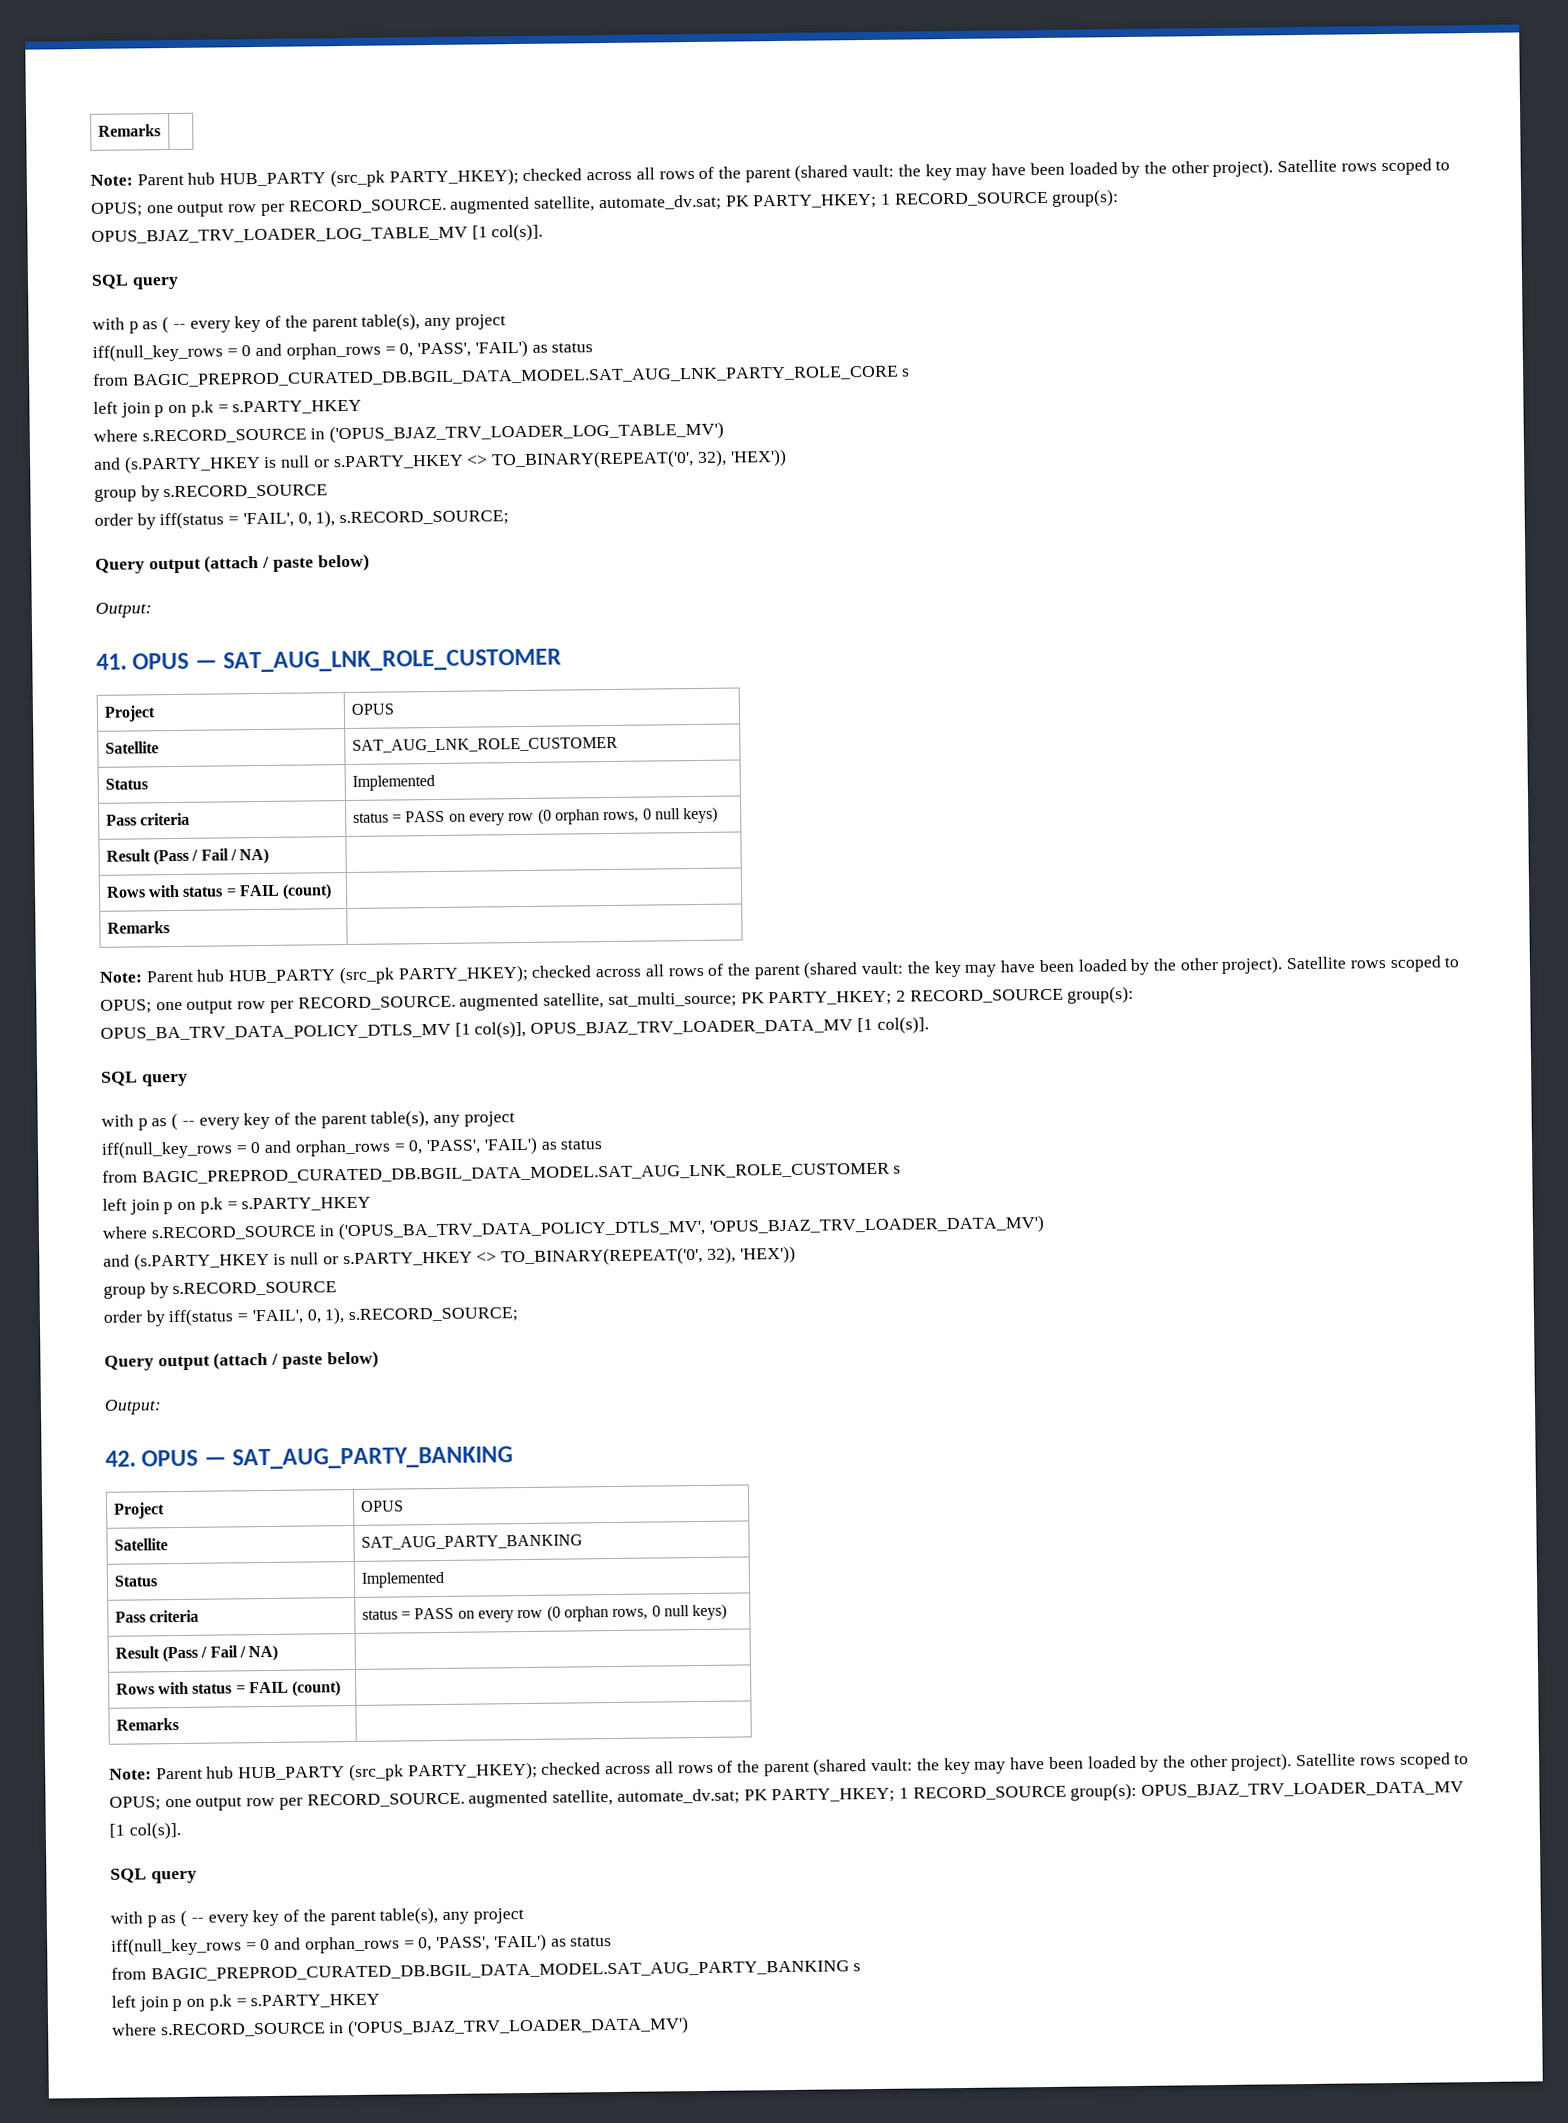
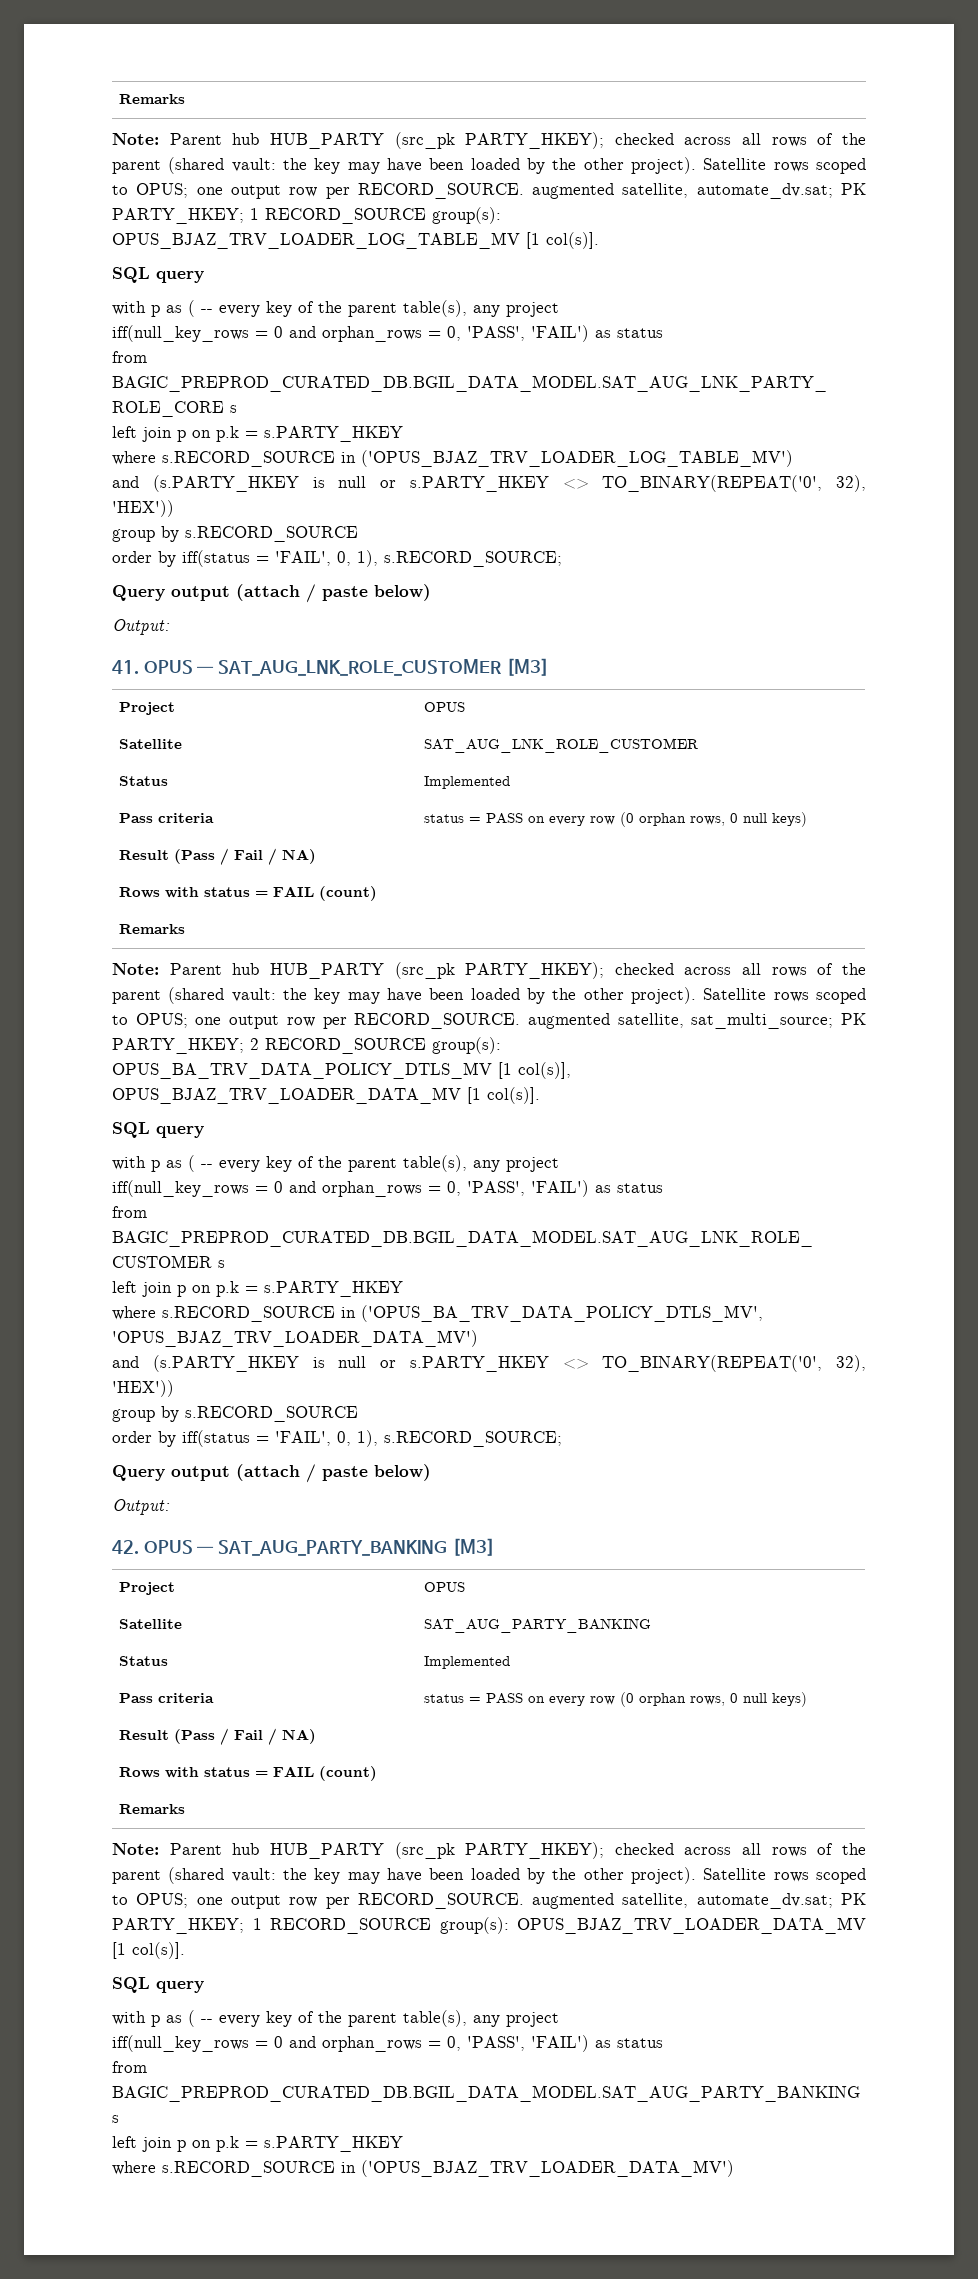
- 41. OPUS — SAT_AUG_LNK_ROLE_CUSTOMER
+ 41. OPUS — SAT_AUG_LNK_ROLE_CUSTOMER [M3]
- 42. OPUS — SAT_AUG_PARTY_BANKING
+ 42. OPUS — SAT_AUG_PARTY_BANKING [M3]

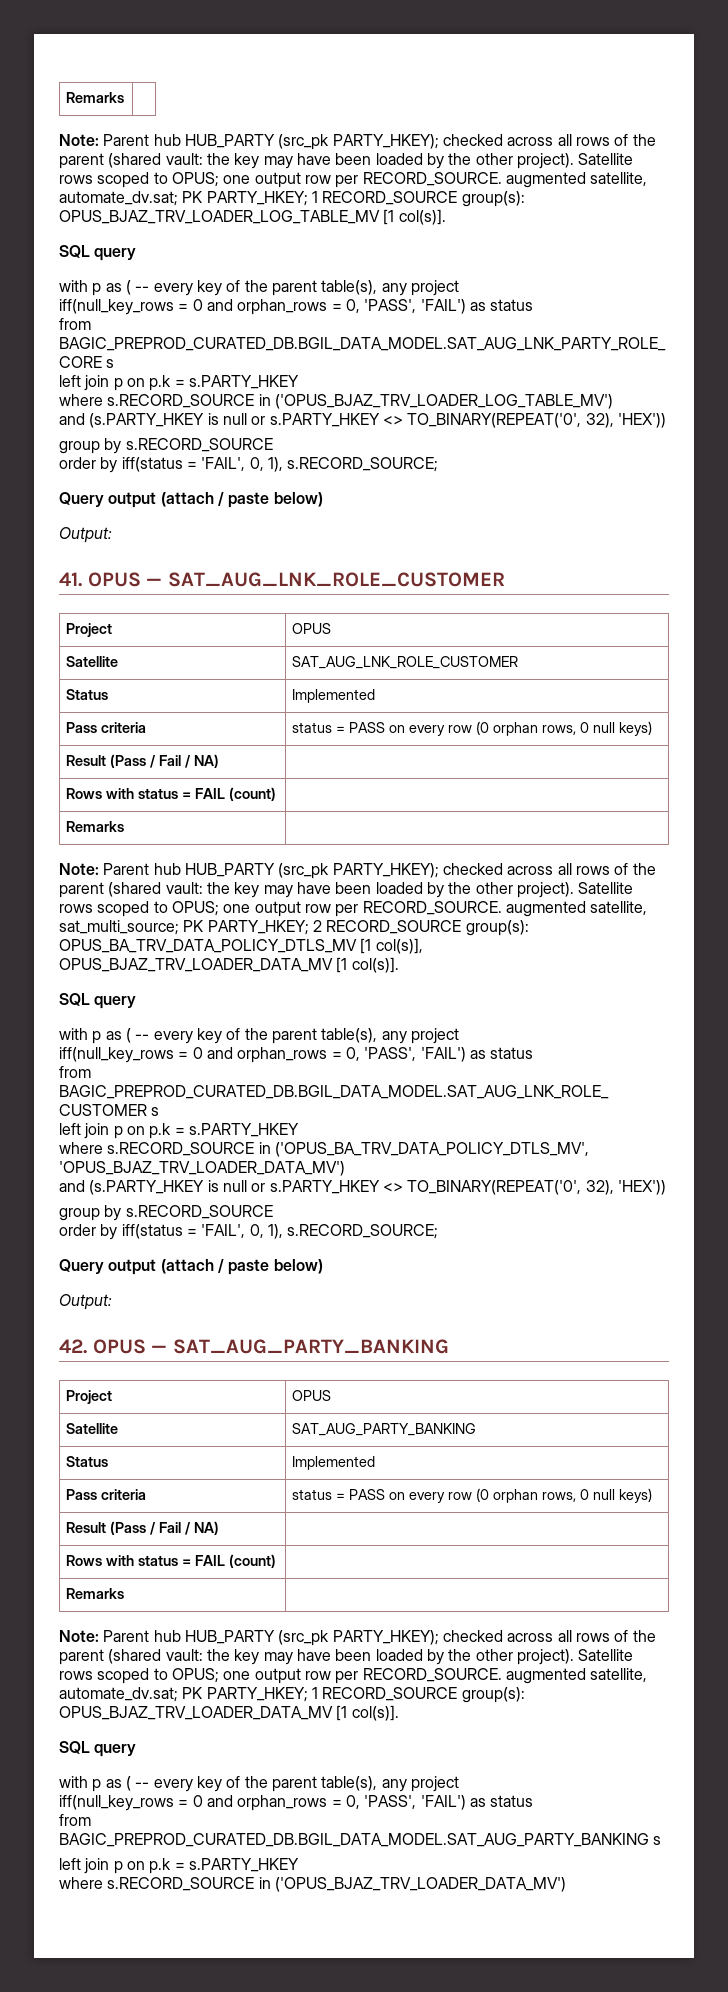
- 41. OPUS — SAT_AUG_LNK_ROLE_CUSTOMER [M3]
+ 41. OPUS — SAT_AUG_LNK_ROLE_CUSTOMER
- 42. OPUS — SAT_AUG_PARTY_BANKING [M3]
+ 42. OPUS — SAT_AUG_PARTY_BANKING

